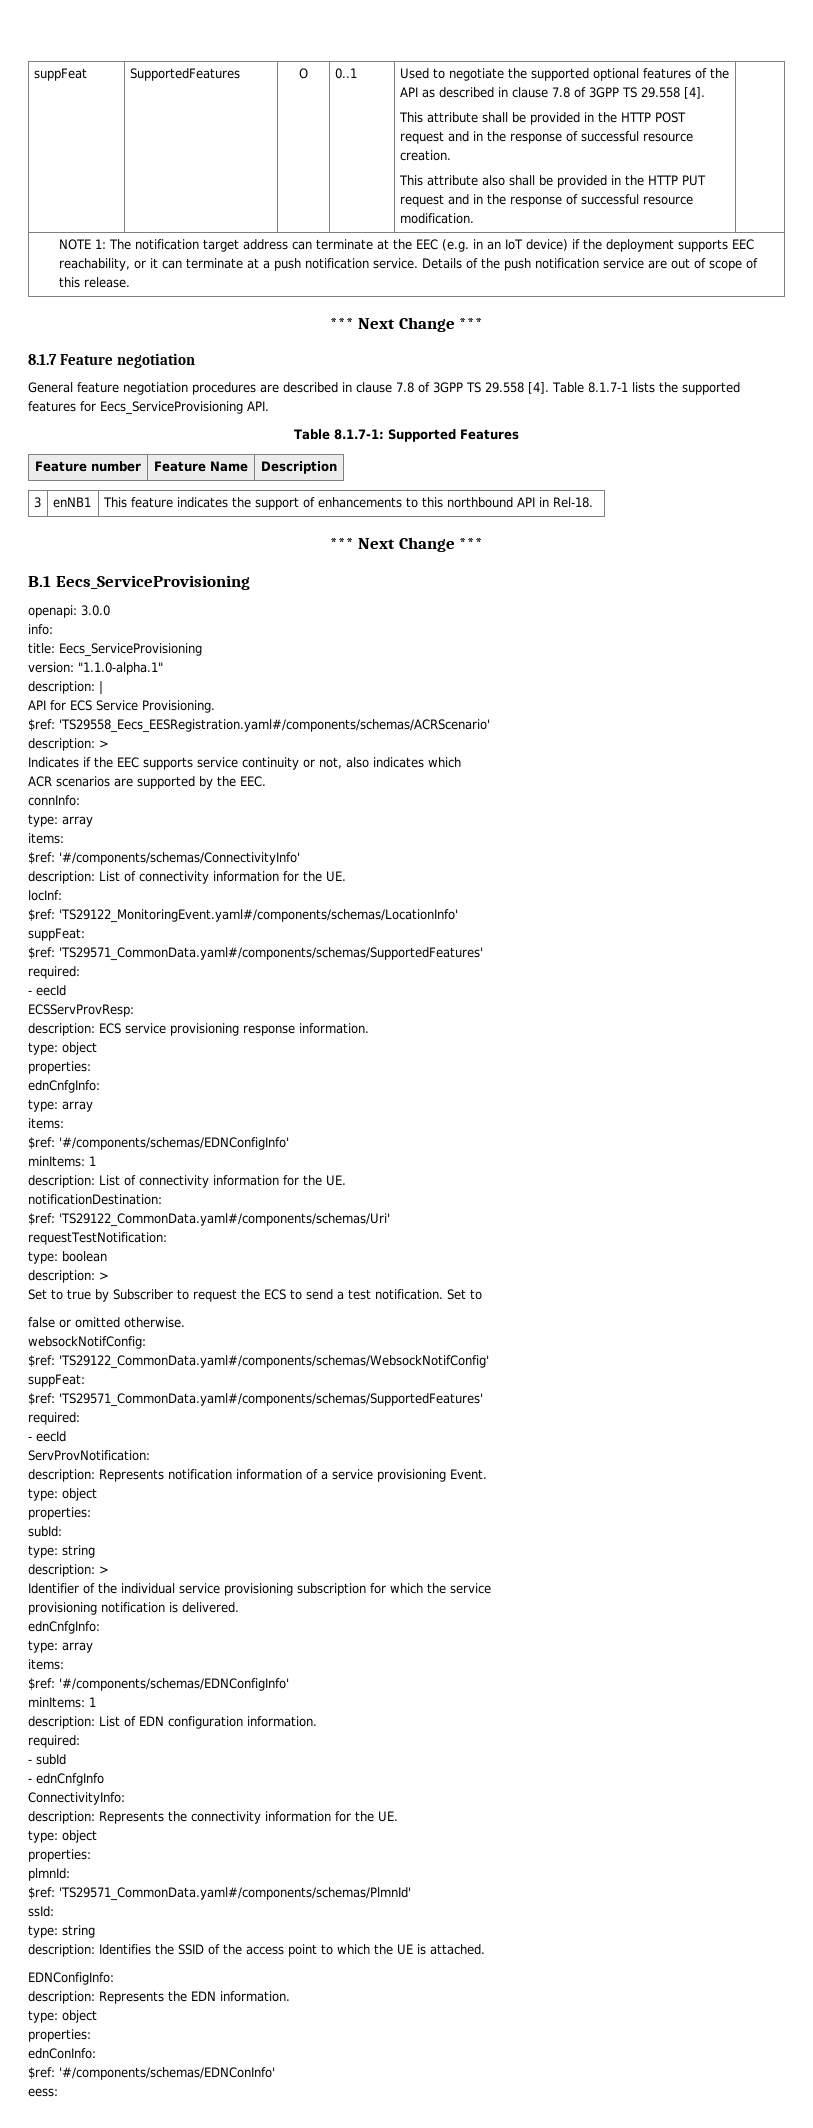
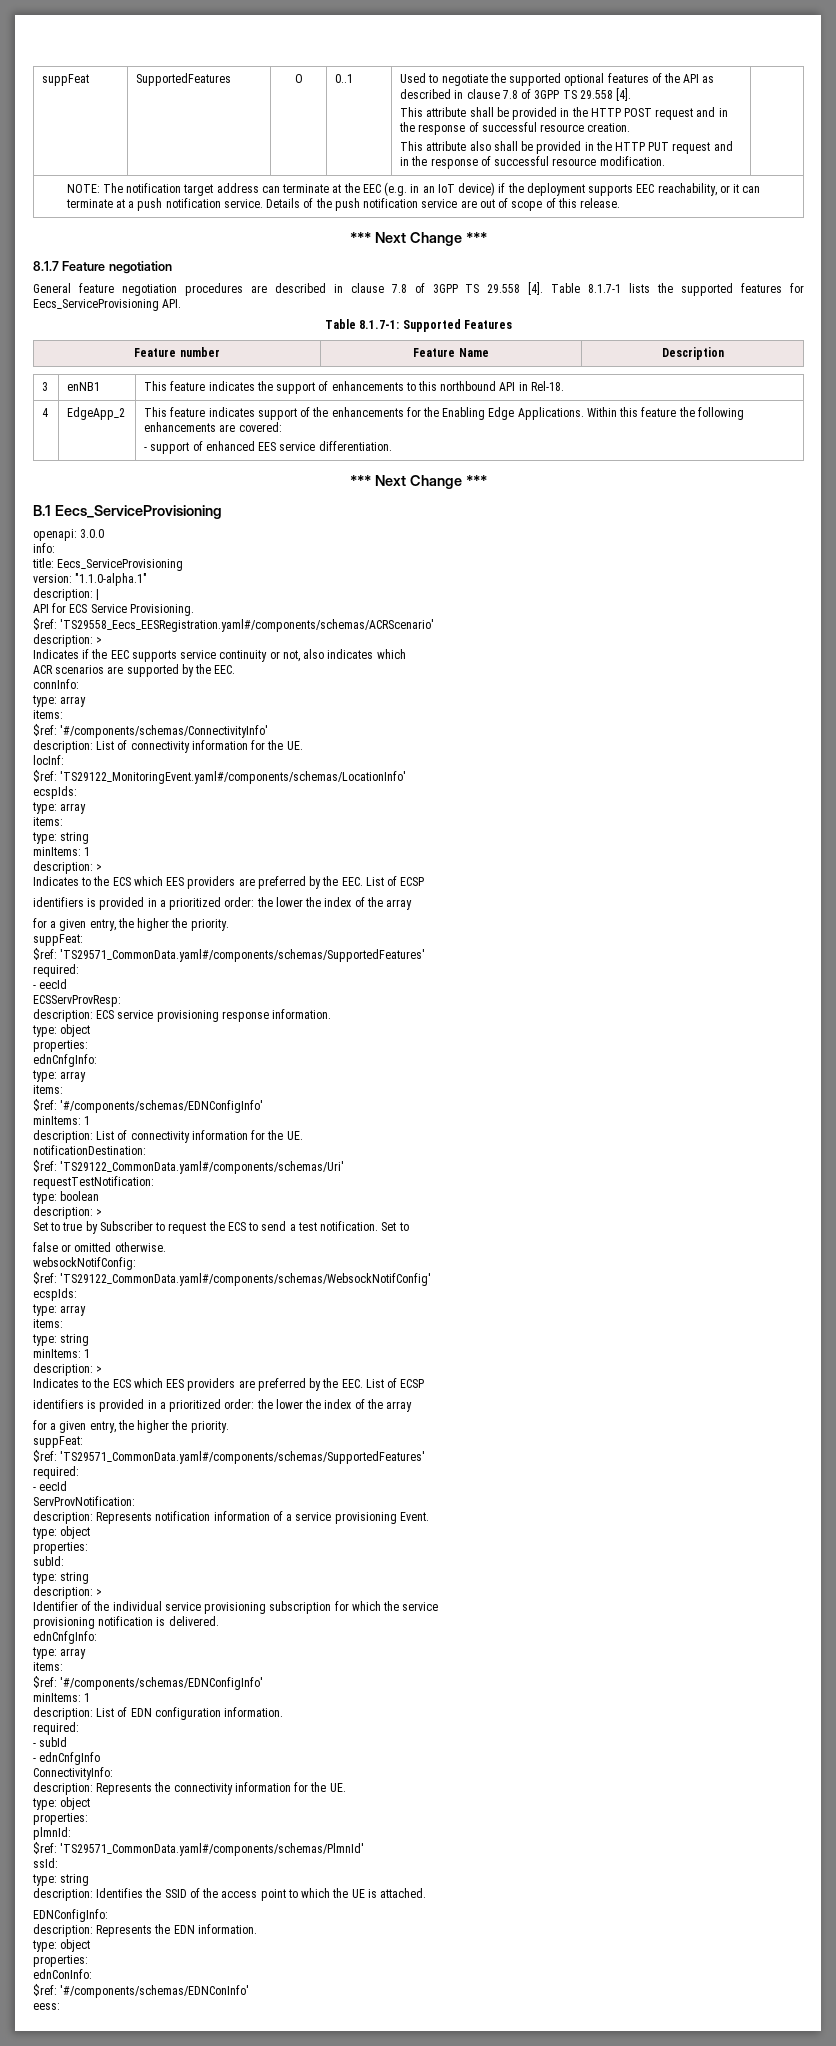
- NOTE 1: The notification target address can terminate at the EEC (e.g. in an IoT device) if the deployment supports EEC reachability, or it can terminate at a push notification service.
+ NOTE: The notification target address can terminate at the EEC (e.g. in an IoT device) if the deployment supports EEC reachability, or it can terminate at a push notification service.
+ 4 | EdgeApp_2 | This feature indicates support of the enhancements for the Enabling Edge Applications. Within this feature the following enhancements are covered:
+ - support of enhanced EES service differentiation.
  $ref: 'TS29122_MonitoringEvent.yaml#/components/schemas/LocationInfo'
+ ecspIds:
+ type: array
+ items:
+ type: string
+ minItems: 1
+ description: >
+ Indicates to the ECS which EES providers are preferred by the EEC. List of ECSP
+ identifiers is provided in a prioritized order: the lower the index of the array
+ for a given entry, the higher the priority.
  $ref: 'TS29122_CommonData.yaml#/components/schemas/WebsockNotifConfig'
+ ecspIds:
+ type: array
+ items:
+ type: string
+ minItems: 1
+ description: >
+ Indicates to the ECS which EES providers are preferred by the EEC. List of ECSP
+ identifiers is provided in a prioritized order: the lower the index of the array
+ for a given entry, the higher the priority.

